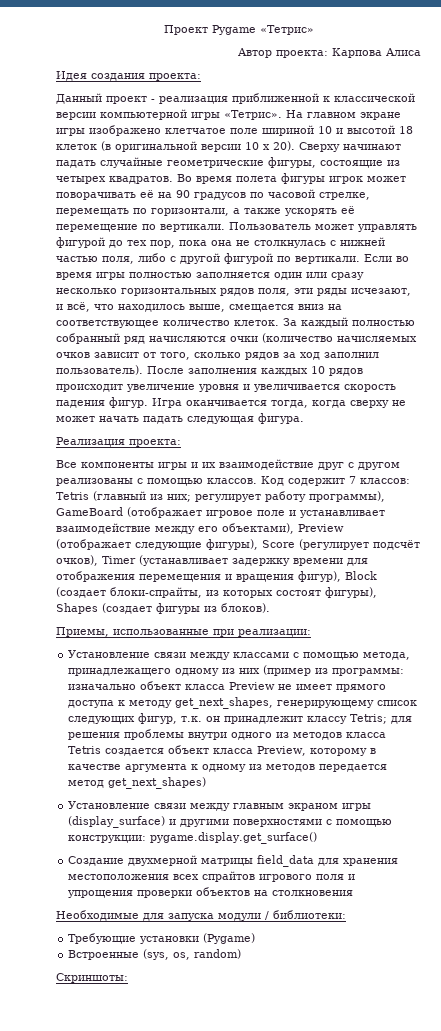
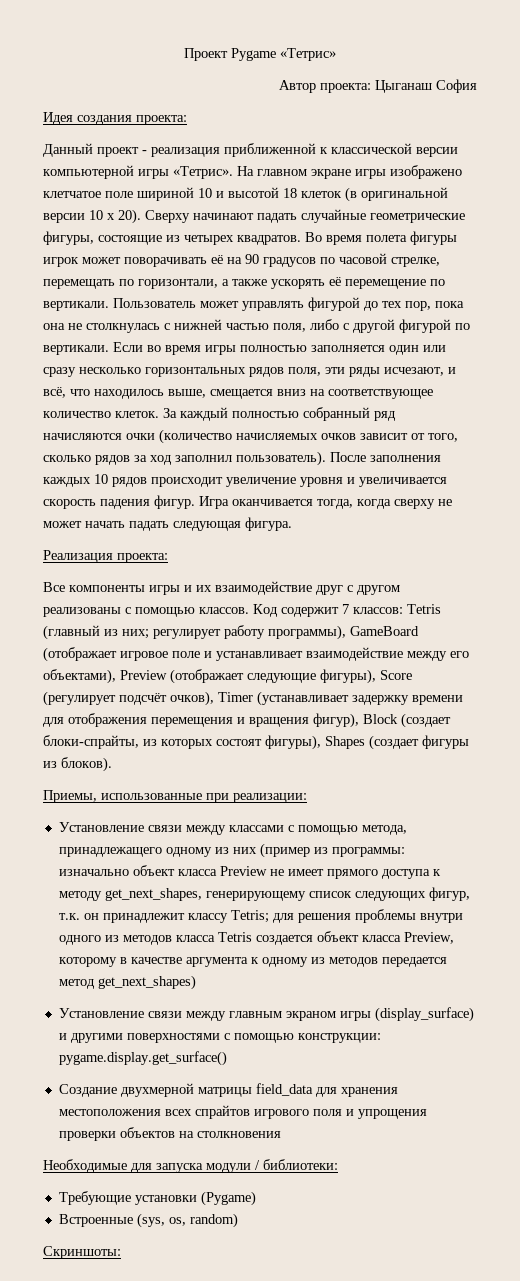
- Автор проекта: Карпова Алиса
+ Автор проекта: Цыганаш София

